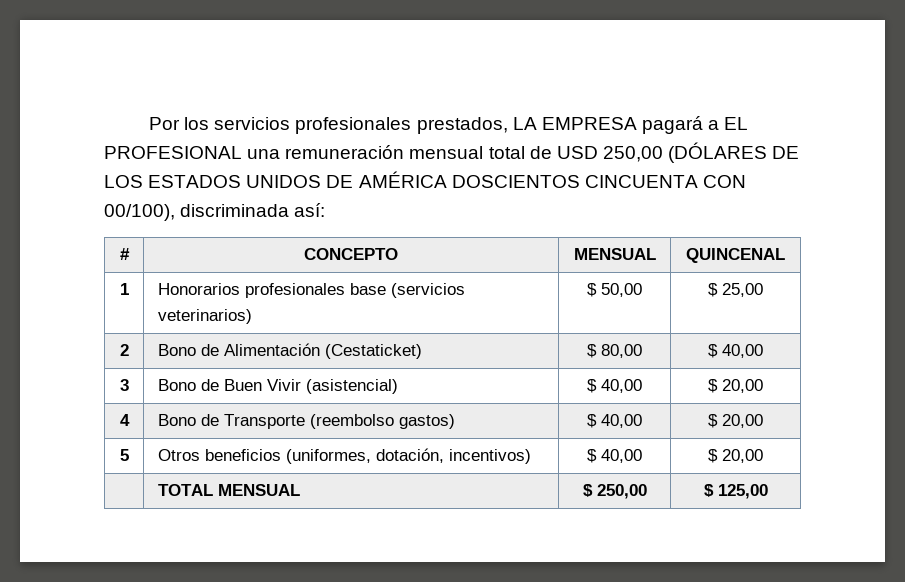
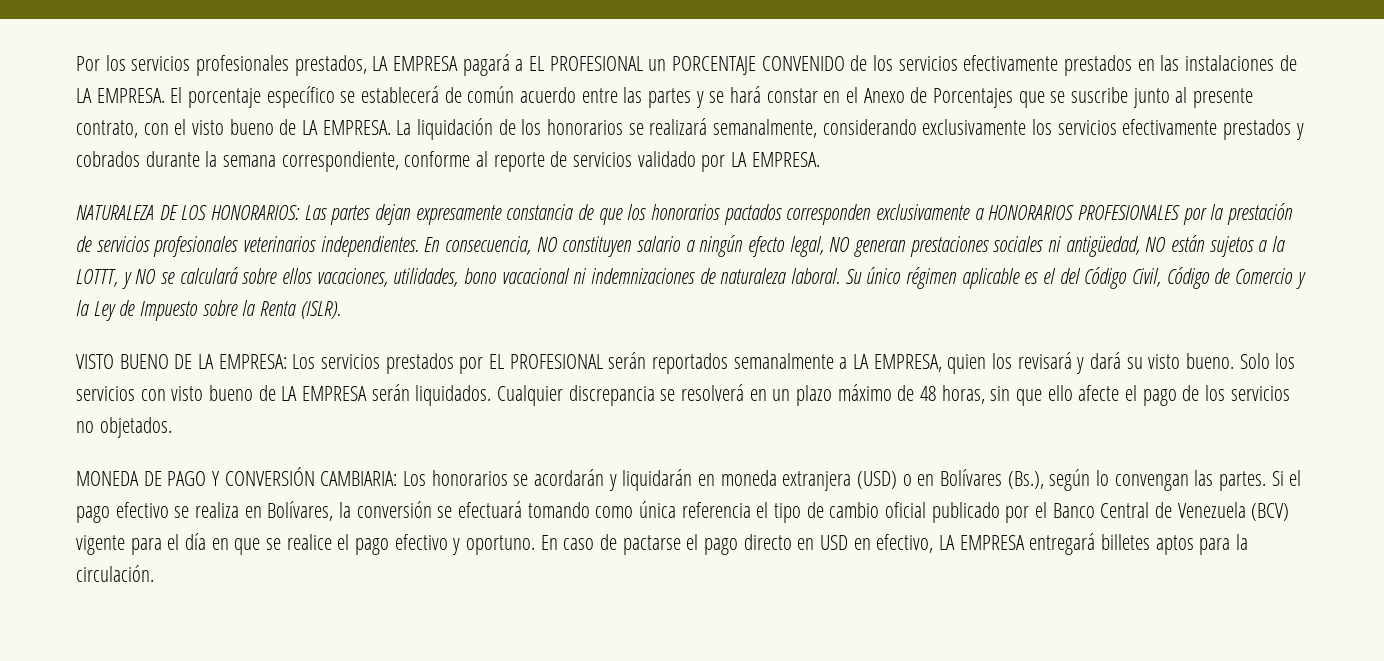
- Por los servicios profesionales prestados, LA EMPRESA pagará a EL PROFESIONAL una remuneración mensual total de USD 250,00 (DÓLARES DE LOS ESTADOS UNIDOS DE AMÉRICA DOSCIENTOS CINCUENTA CON 00/100), discriminada así:
- # | CONCEPTO | MENSUAL | QUINCENAL
- 1 | Honorarios profesionales base (servicios veterinarios) | $ 50,00 | $ 25,00
- 2 | Bono de Alimentación (Cestaticket) | $ 80,00 | $ 40,00
- 3 | Bono de Buen Vivir (asistencial) | $ 40,00 | $ 20,00
- 4 | Bono de Transporte (reembolso gastos) | $ 40,00 | $ 20,00
- 5 | Otros beneficios (uniformes, dotación, incentivos) | $ 40,00 | $ 20,00
- | TOTAL MENSUAL | $ 250,00 | $ 125,00
+ Por los servicios profesionales prestados, LA EMPRESA pagará a EL PROFESIONAL un PORCENTAJE CONVENIDO de los servicios efectivamente prestados en las instalaciones de LA EMPRESA. El porcentaje específico se establecerá de común acuerdo entre las partes y se hará constar en el Anexo de Porcentajes que se suscribe junto al presente contrato, con el visto bueno de LA EMPRESA. La liquidación de los honorarios se realizará semanalmente, considerando exclusivamente los servicios efectivamente prestados y cobrados durante la semana correspondiente, conforme al reporte de servicios validado por LA EMPRESA.
+ NATURALEZA DE LOS HONORARIOS: Las partes dejan expresamente constancia de que los honorarios pactados corresponden exclusivamente a HONORARIOS PROFESIONALES por la prestación de servicios profesionales veterinarios independientes. En consecuencia, NO constituyen salario a ningún efecto legal, NO generan prestaciones sociales ni antigüedad, NO están sujetos a la LOTTT, y NO se calculará sobre ellos vacaciones, utilidades, bono vacacional ni indemnizaciones de naturaleza laboral. Su único régimen aplicable es el del Código Civil, Código de Comercio y la Ley de Impuesto sobre la Renta (ISLR).
+ VISTO BUENO DE LA EMPRESA: Los servicios prestados por EL PROFESIONAL serán reportados semanalmente a LA EMPRESA, quien los revisará y dará su visto bueno. Solo los servicios con visto bueno de LA EMPRESA serán liquidados. Cualquier discrepancia se resolverá en un plazo máximo de 48 horas, sin que ello afecte el pago de los servicios no objetados.
+ MONEDA DE PAGO Y CONVERSIÓN CAMBIARIA: Los honorarios se acordarán y liquidarán en moneda extranjera (USD) o en Bolívares (Bs.), según lo convengan las partes. Si el pago efectivo se realiza en Bolívares, la conversión se efectuará tomando como única referencia el tipo de cambio oficial publicado por el Banco Central de Venezuela (BCV) vigente para el día en que se realice el pago efectivo y oportuno. En caso de pactarse el pago directo en USD en efectivo, LA EMPRESA entregará billetes aptos para la circulación.

